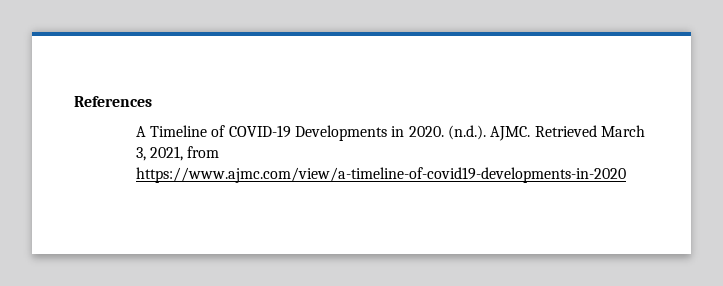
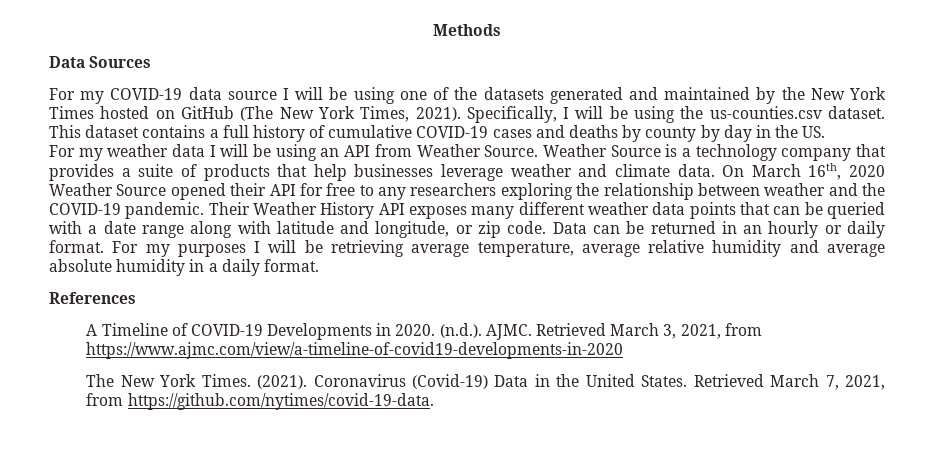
+ Methods
+ Data Sources
+ For my COVID-19 data source I will be using one of the datasets generated and maintained by the New York Times hosted on GitHub (The New York Times, 2021). Specifically, I will be using the us-counties.csv dataset. This dataset contains a full history of cumulative COVID-19 cases and deaths by county by day in the US.
+ For my weather data I will be using an API from Weather Source. Weather Source is a technology company that provides a suite of products that help businesses leverage weather and climate data. On March 16th, 2020 Weather Source opened their API for free to any researchers exploring the relationship between weather and the COVID-19 pandemic. Their Weather History API exposes many different weather data points that can be queried with a date range along with latitude and longitude, or zip code. Data can be returned in an hourly or daily format. For my purposes I will be retrieving average temperature, average relative humidity and average absolute humidity in a daily format.
+ The New York Times. (2021). Coronavirus (Covid-19) Data in the United States. Retrieved March 7, 2021, from https://github.com/nytimes/covid-19-data.

